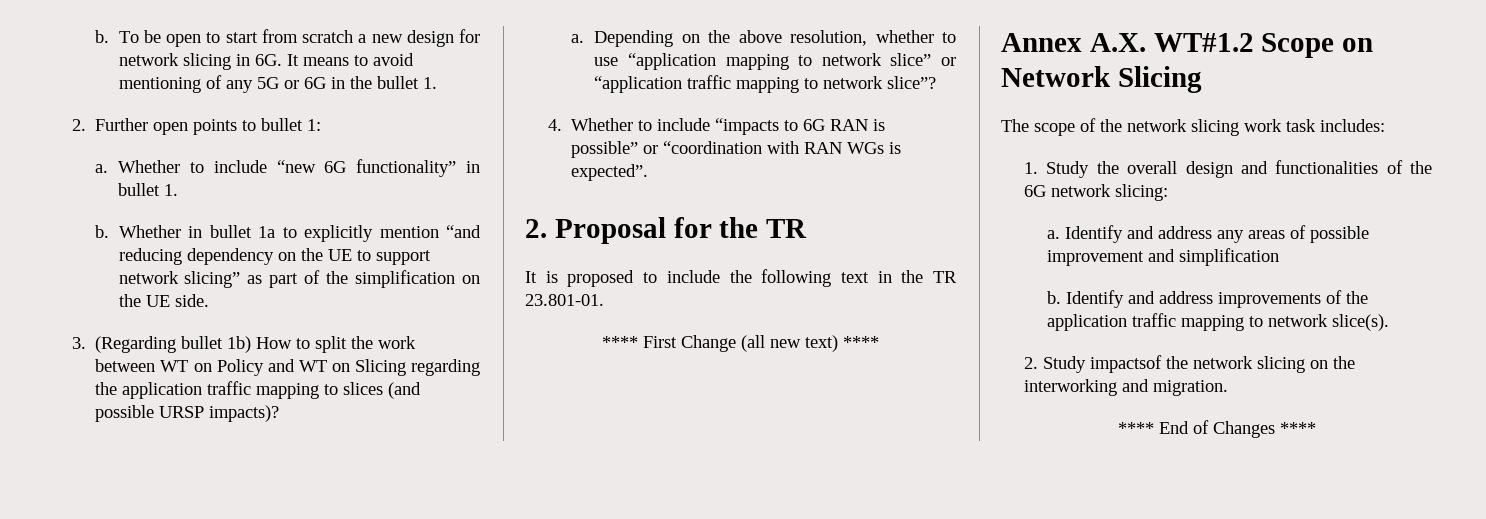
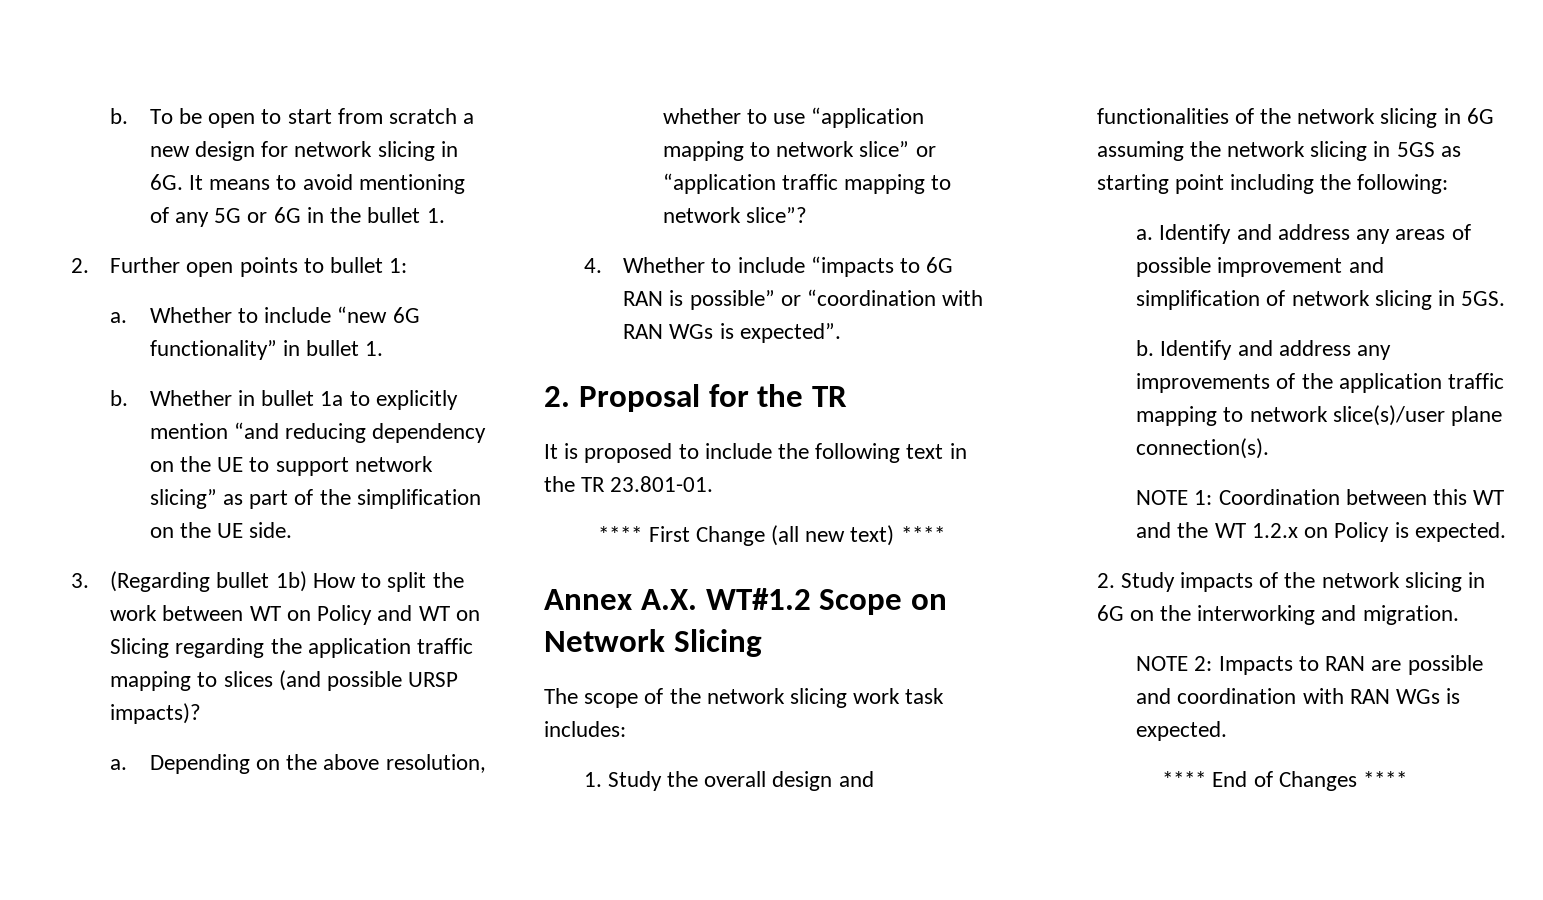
- 1. Study the overall design and functionalities of the 6G network slicing:
+ 1. Study the overall design and functionalities of the network slicing in 6G assuming the network slicing in 5GS as starting point including the following:
- Identify and address any areas of possible improvement and simplification
+ Identify and address any areas of possible improvement and simplification of network slicing in 5GS.
- Identify and address improvements of the application traffic mapping to network slice(s).
+ Identify and address any improvements of the application traffic mapping to network slice(s)/user plane connection(s).
+ NOTE 1: Coordination between this WT and the WT 1.2.x on Policy is expected.
- 2. Study impactsof the network slicing on the interworking and migration.
+ 2. Study impacts of the network slicing in 6G on the interworking and migration.
+ NOTE 2: Impacts to RAN are possible and coordination with RAN WGs is expected.

